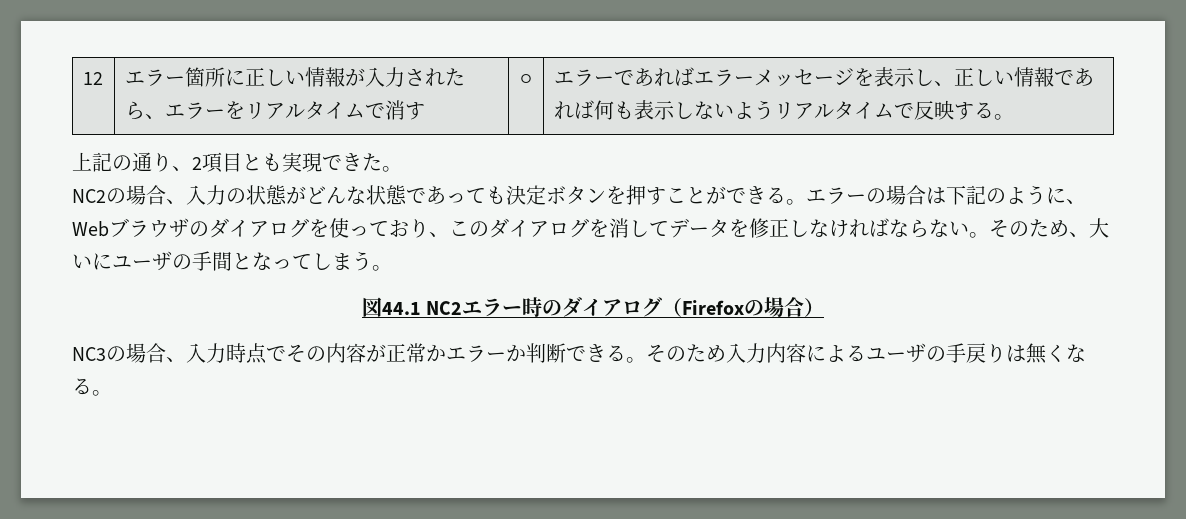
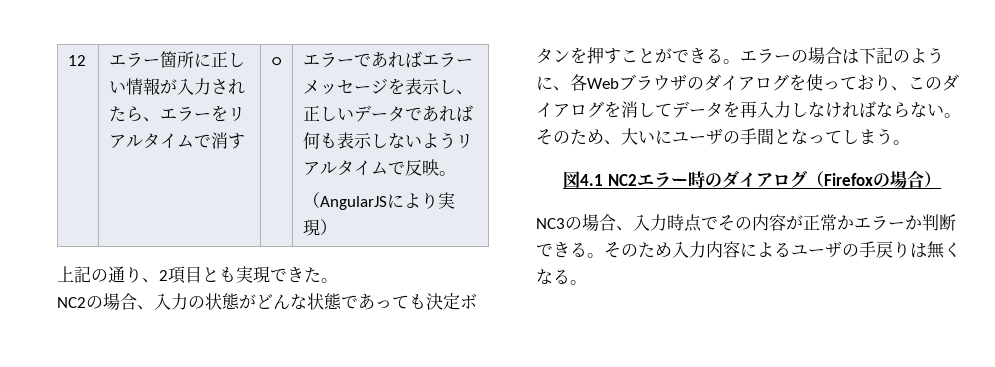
- エラーであればエラーメッセージを表示し、正しい情報であれば何も表示しないようリアルタイムで反映する。
+ エラーであればエラーメッセージを表示し、正しいデータであれば何も表示しないようリアルタイムで反映。
+ （AngularJSにより実現）
- エラーの場合は下記のように、Webブラウザのダイアログを使っており、このダイアログを消してデータを修正しなければならない。
+ エラーの場合は下記のように、各Webブラウザのダイアログを使っており、このダイアログを消してデータを再入力しなければならない。
- 図44.1 NC2エラー時のダイアログ（Firefoxの場合）
+ 図4.1 NC2エラー時のダイアログ（Firefoxの場合）

